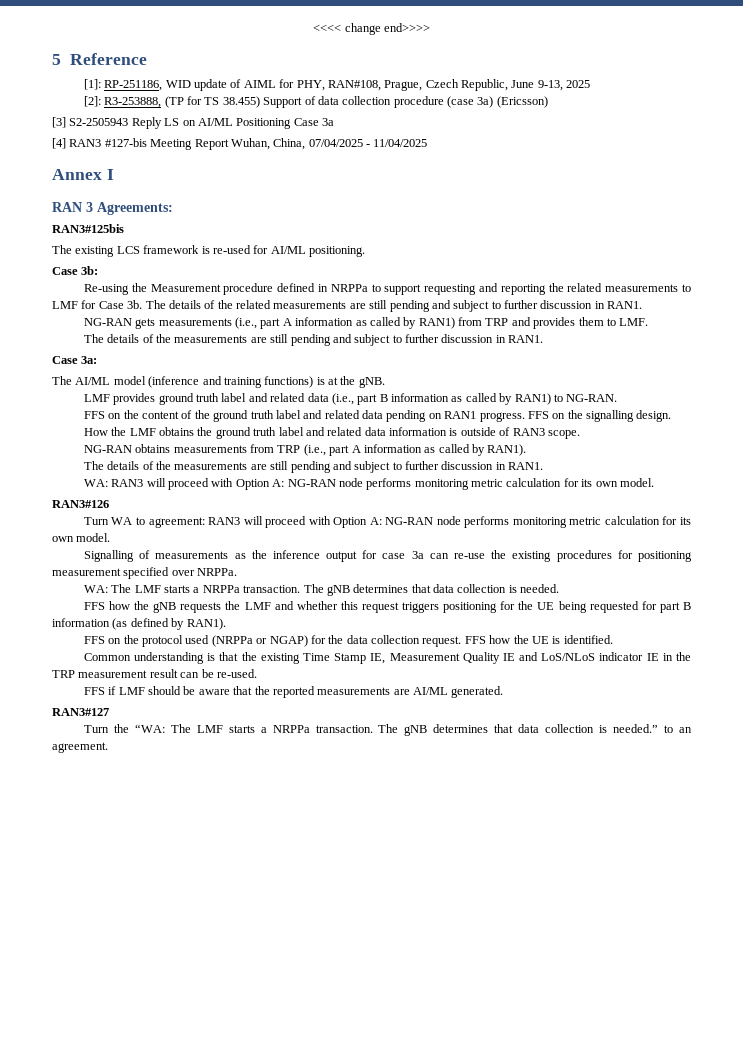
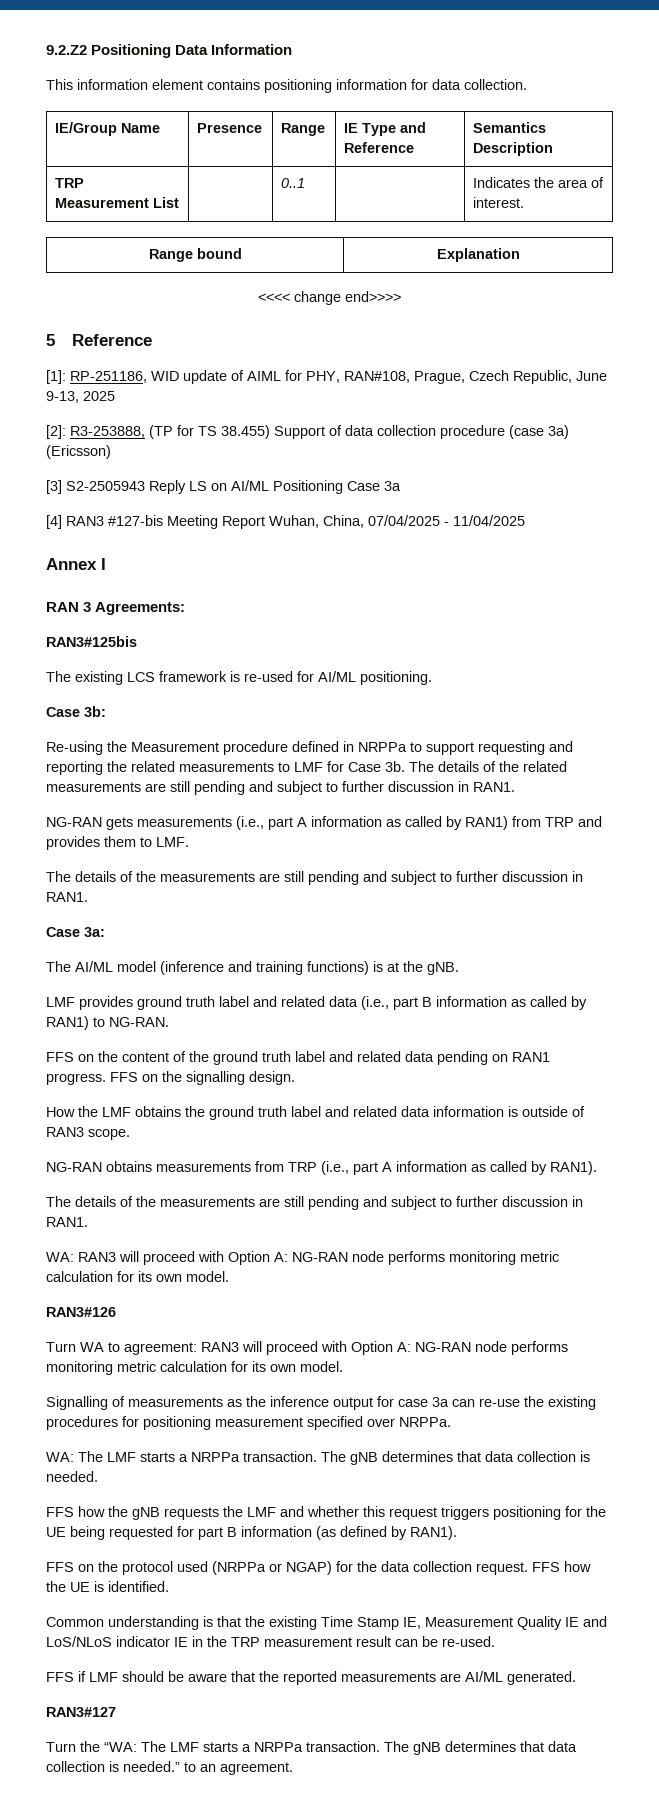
+ 9.2.Z2 Positioning Data Information
+ This information element contains positioning information for data collection.
+ IE/Group Name | Presence | Range | IE Type and Reference | Semantics Description
+ TRP Measurement List | | 0..1 | | Indicates the area of interest.
+ Range bound | Explanation

